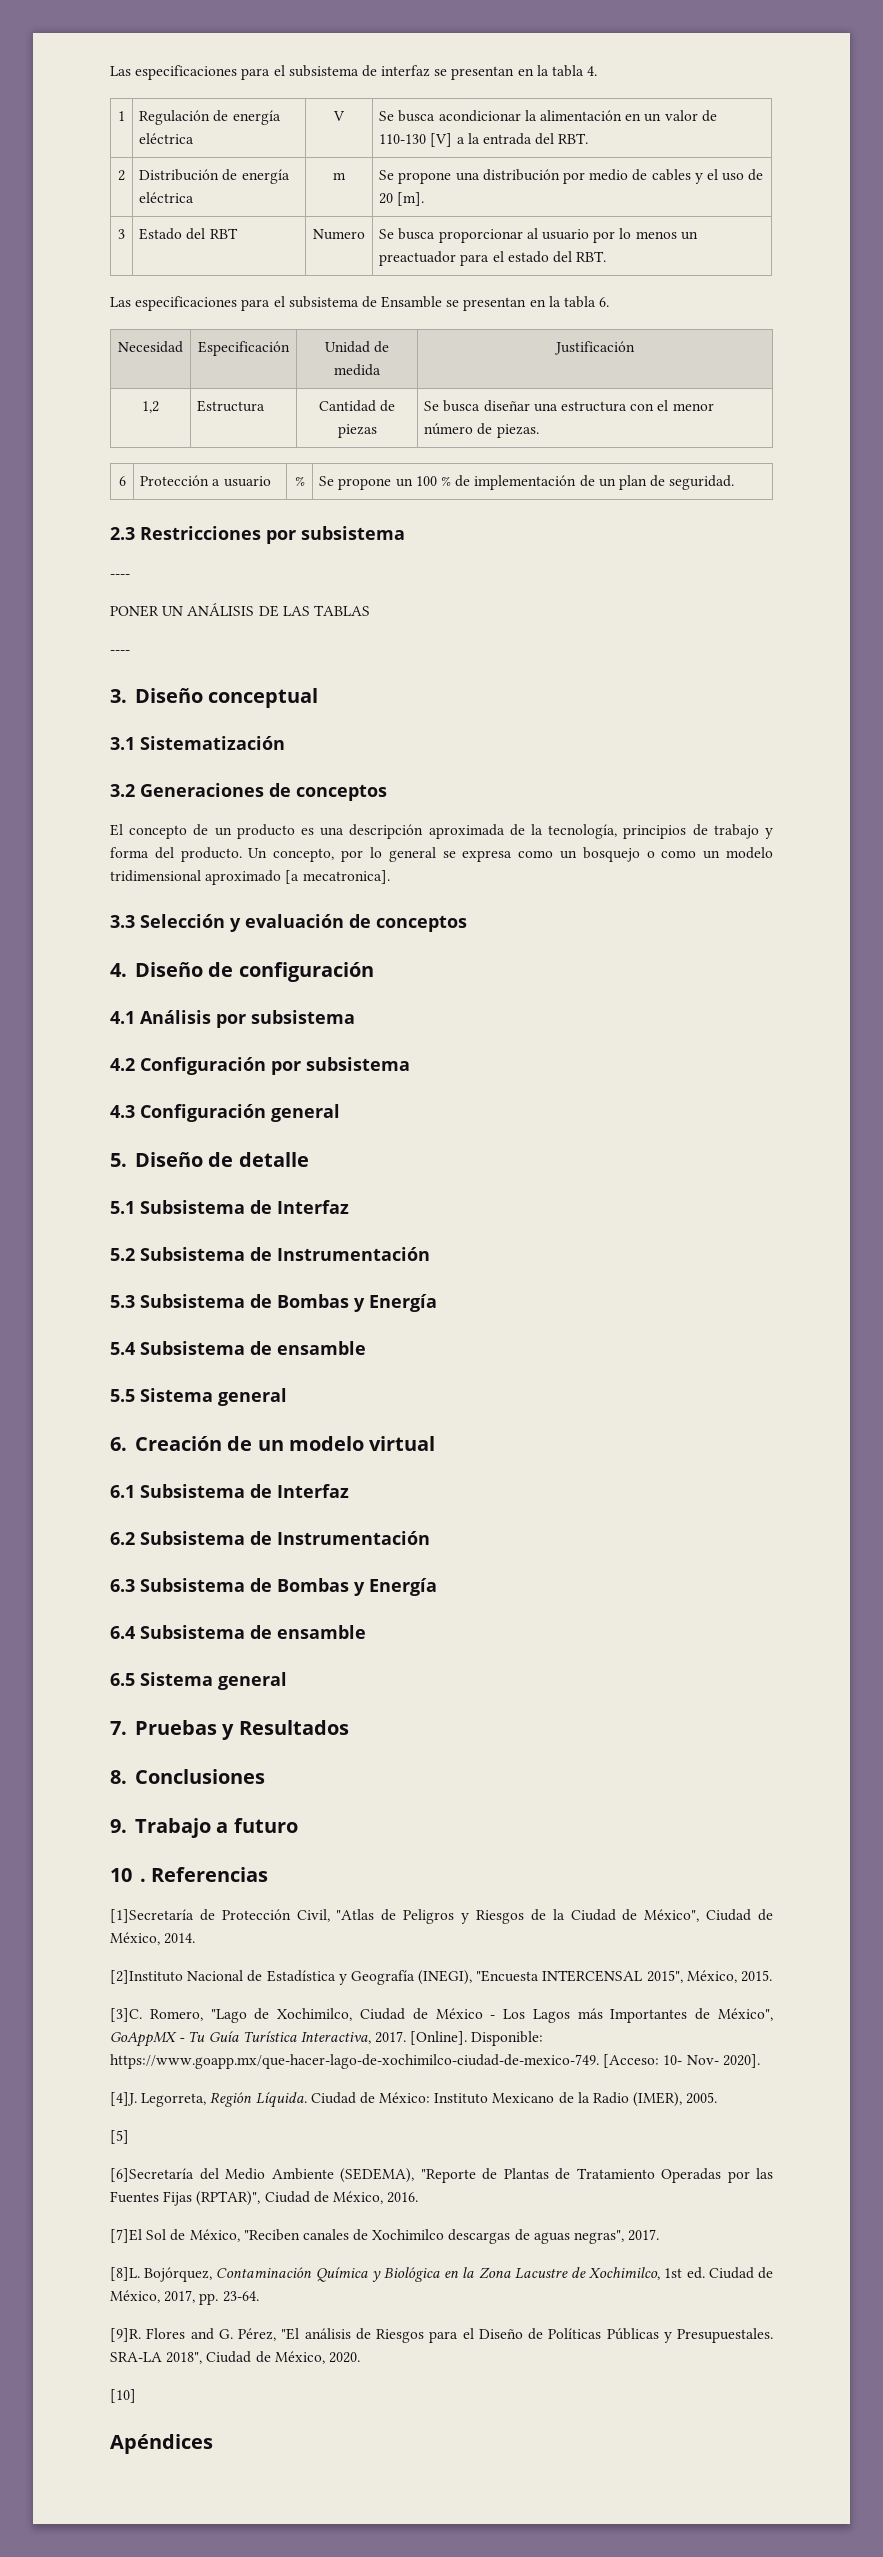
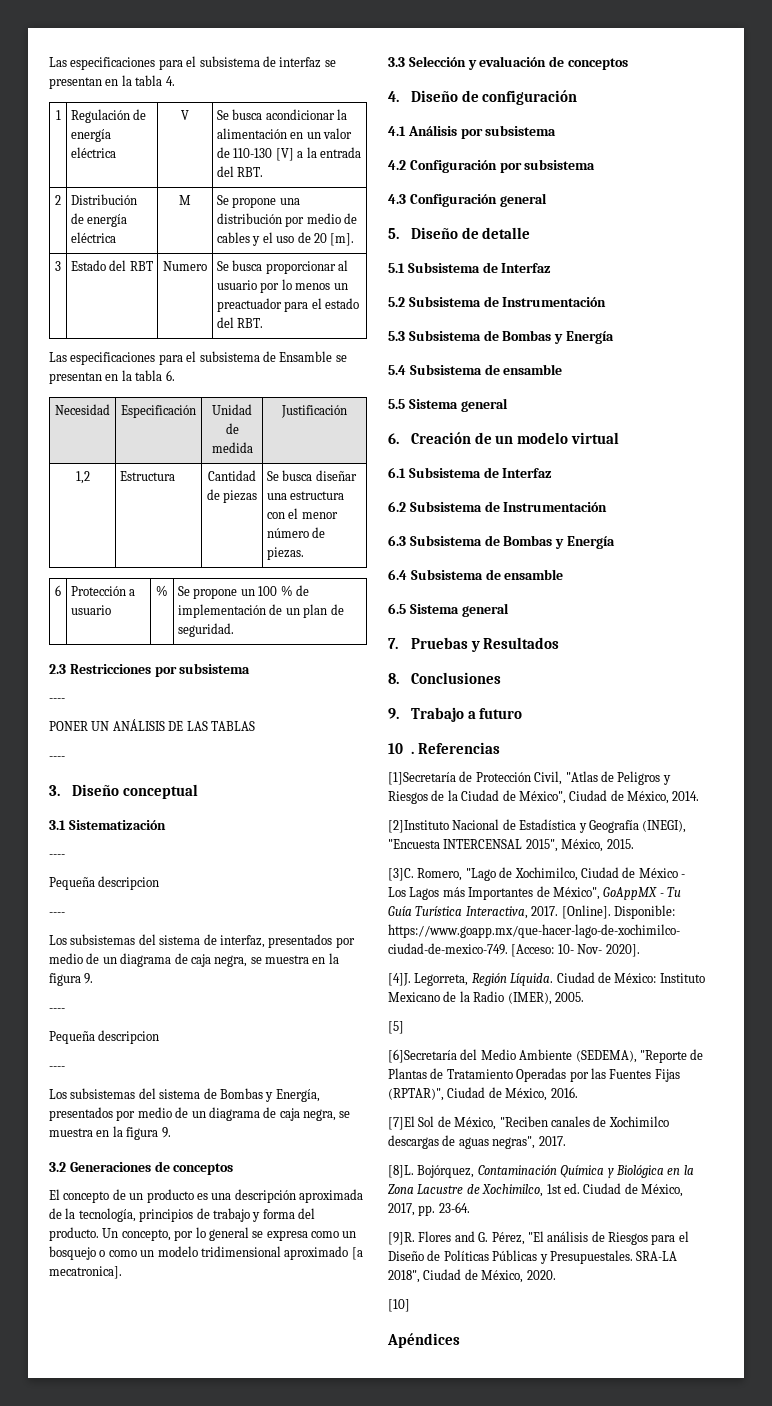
- 2 | Distribución de energía eléctrica | m | Se propone una distribución por medio de cables y el uso de 20 [m].
+ 2 | Distribución de energía eléctrica | M | Se propone una distribución por medio de cables y el uso de 20 [m].
  3.1 Sistematización
+ ----
+ Pequeña descripcion
+ ----
+ Los subsistemas del sistema de interfaz, presentados por medio de un diagrama de caja negra, se muestra en la figura 9.
+ ----
+ Pequeña descripcion
+ ----
+ Los subsistemas del sistema de Bombas y Energía, presentados por medio de un diagrama de caja negra, se muestra en la figura 9.

